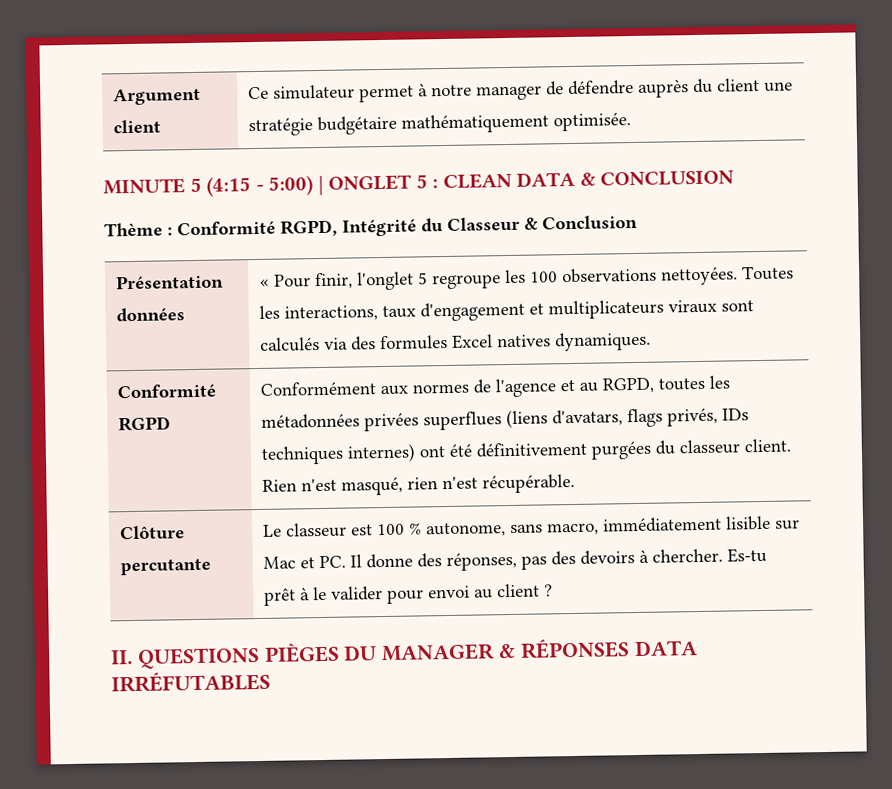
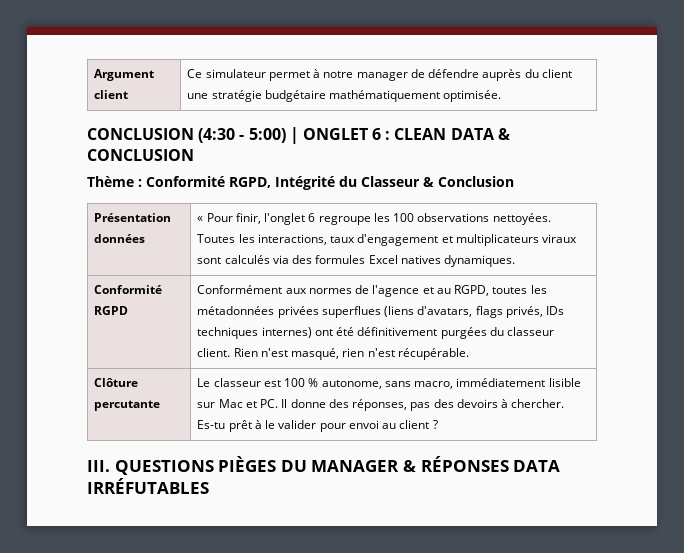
- MINUTE 5 (4:15 - 5:00) | ONGLET 5 : CLEAN DATA & CONCLUSION
+ CONCLUSION (4:30 - 5:00) | ONGLET 6 : CLEAN DATA & CONCLUSION
- Présentation données | « Pour finir, l'onglet 5 regroupe les 100 observations nettoyées. Toutes les interactions, taux d'engagement et multiplicateurs viraux sont calculés via des formules Excel natives dynamiques.
+ Présentation données | « Pour finir, l'onglet 6 regroupe les 100 observations nettoyées. Toutes les interactions, taux d'engagement et multiplicateurs viraux sont calculés via des formules Excel natives dynamiques.
- II. QUESTIONS PIÈGES DU MANAGER & RÉPONSES DATA IRRÉFUTABLES
+ III. QUESTIONS PIÈGES DU MANAGER & RÉPONSES DATA IRRÉFUTABLES

